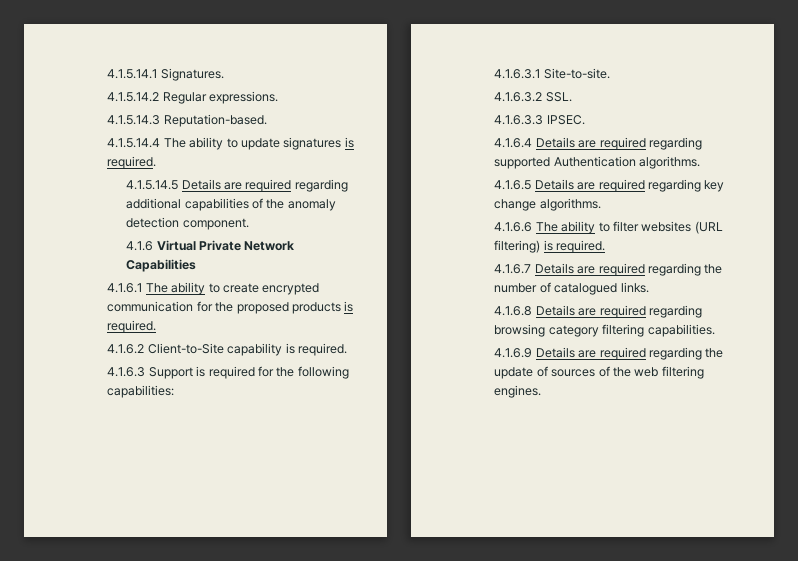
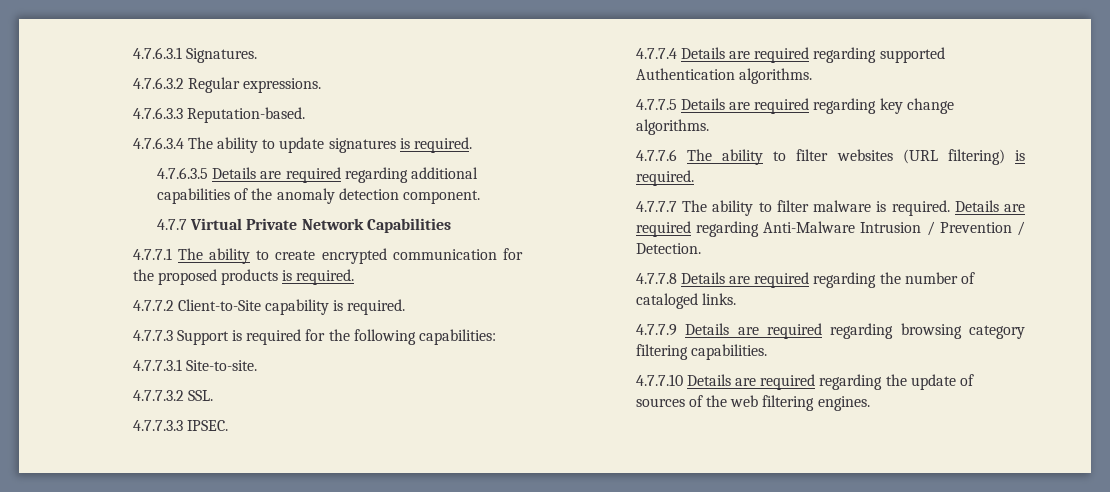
- 4.1.5.14.1 Signatures.
+ 4.7.6.3.1 Signatures.
- 4.1.5.14.2 Regular expressions.
+ 4.7.6.3.2 Regular expressions.
- 4.1.5.14.3 Reputation-based.
+ 4.7.6.3.3 Reputation-based.
- 4.1.5.14.4 The ability to update signatures is required.
+ 4.7.6.3.4 The ability to update signatures is required.
- 4.1.5.14.5 Details are required regarding additional capabilities of the anomaly detection component.
+ 4.7.6.3.5 Details are required regarding additional capabilities of the anomaly detection component.
- 4.1.6 Virtual Private Network Capabilities
+ 4.7.7 Virtual Private Network Capabilities
- 4.1.6.1 The ability to create encrypted communication for the proposed products is required.
+ 4.7.7.1 The ability to create encrypted communication for the proposed products is required.
- 4.1.6.2 Client-to-Site capability is required.
+ 4.7.7.2 Client-to-Site capability is required.
- 4.1.6.3 Support is required for the following capabilities:
+ 4.7.7.3 Support is required for the following capabilities:
- 4.1.6.3.1 Site-to-site.
+ 4.7.7.3.1 Site-to-site.
- 4.1.6.3.2 SSL.
+ 4.7.7.3.2 SSL.
- 4.1.6.3.3 IPSEC.
+ 4.7.7.3.3 IPSEC.
- 4.1.6.4 Details are required regarding supported Authentication algorithms.
+ 4.7.7.4 Details are required regarding supported Authentication algorithms.
- 4.1.6.5 Details are required regarding key change algorithms.
+ 4.7.7.5 Details are required regarding key change algorithms.
- 4.1.6.6 The ability to filter websites (URL filtering) is required.
+ 4.7.7.6 The ability to filter websites (URL filtering) is required.
- 4.1.6.7 Details are required regarding the number of catalogued links.
+ 4.7.7.7 The ability to filter malware is required. Details are required regarding Anti-Malware Intrusion / Prevention / Detection.
+ 4.7.7.8 Details are required regarding the number of cataloged links.
- 4.1.6.8 Details are required regarding browsing category filtering capabilities.
+ 4.7.7.9 Details are required regarding browsing category filtering capabilities.
- 4.1.6.9 Details are required regarding the update of sources of the web filtering engines.
+ 4.7.7.10 Details are required regarding the update of sources of the web filtering engines.

